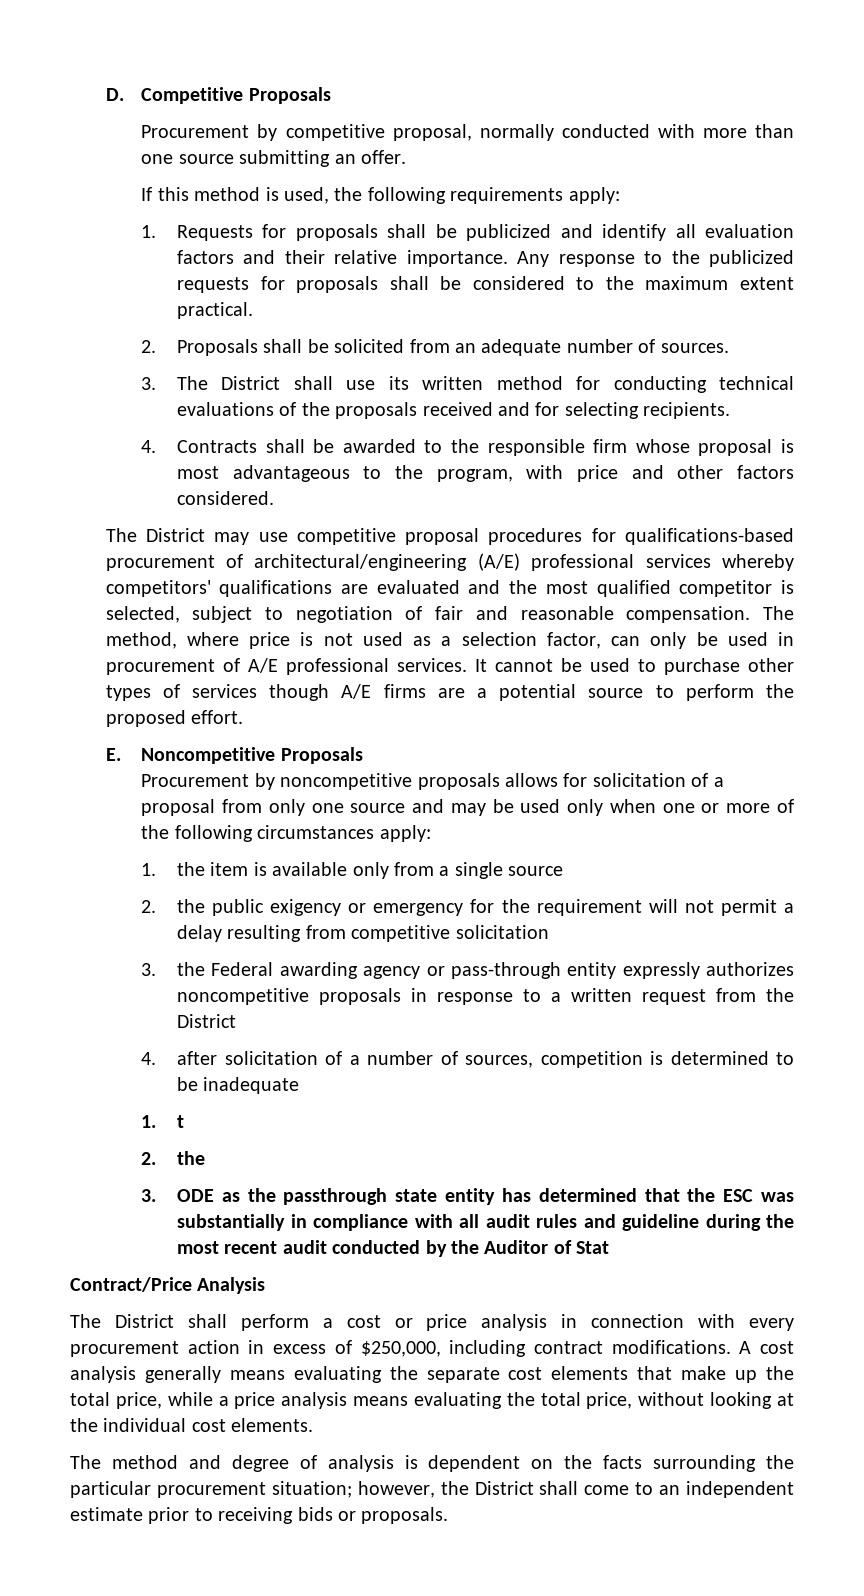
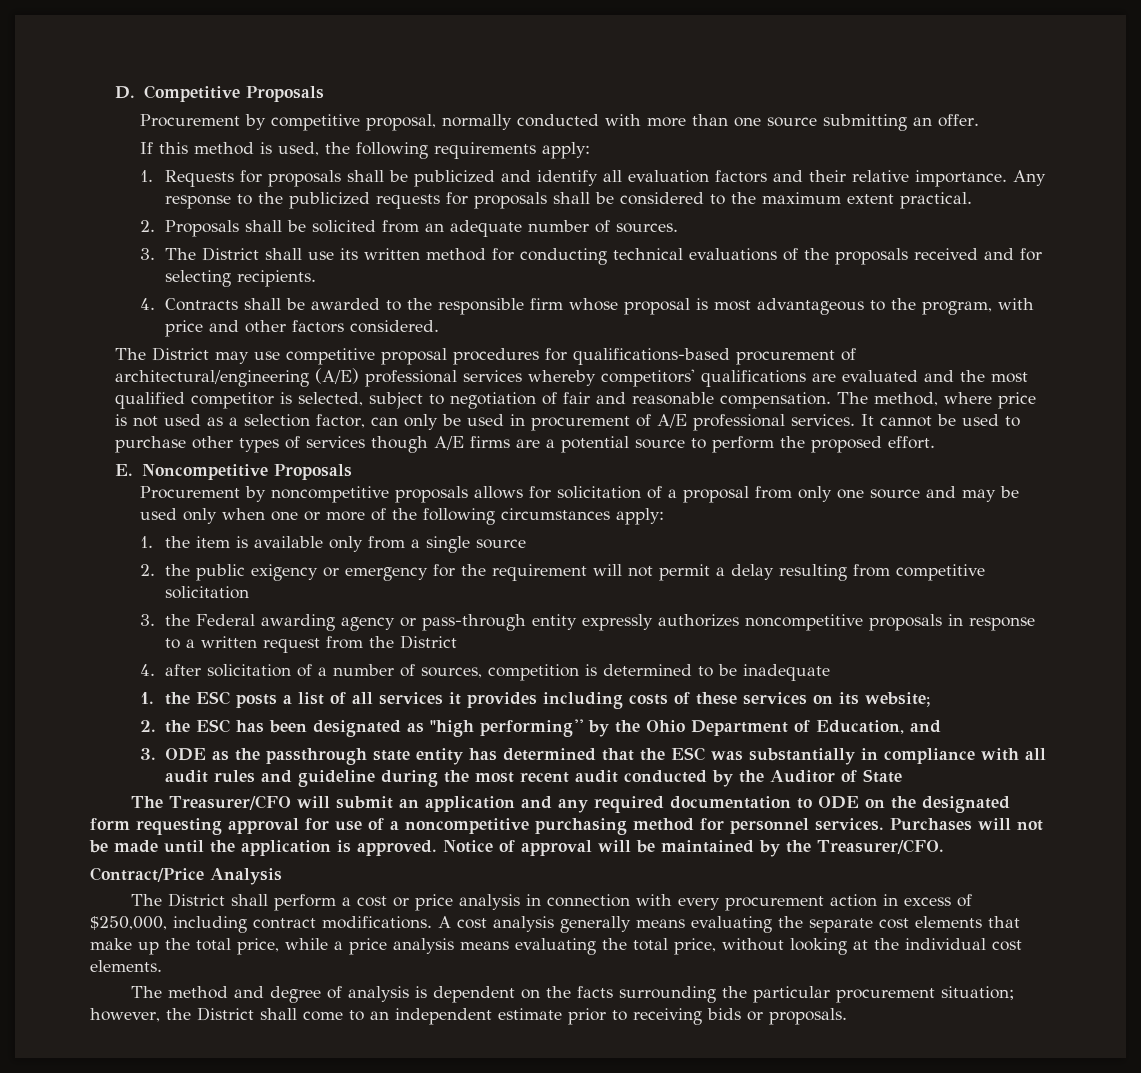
- 1. t
- 2. the
+ 1. the ESC posts a list of all services it provides including costs of these services on its website;
+ 2. the ESC has been designated as "high performing'' by the Ohio Department of Education, and
- 3. ODE as the passthrough state entity has determined that the ESC was substantially in compliance with all audit rules and guideline during the most recent audit conducted by the Auditor of Stat
+ 3. ODE as the passthrough state entity has determined that the ESC was substantially in compliance with all audit rules and guideline during the most recent audit conducted by the Auditor of State
+ The Treasurer/CFO will submit an application and any required documentation to ODE on the designated form requesting approval for use of a noncompetitive purchasing method for personnel services. Purchases will not be made until the application is approved. Notice of approval will be maintained by the Treasurer/CFO.

